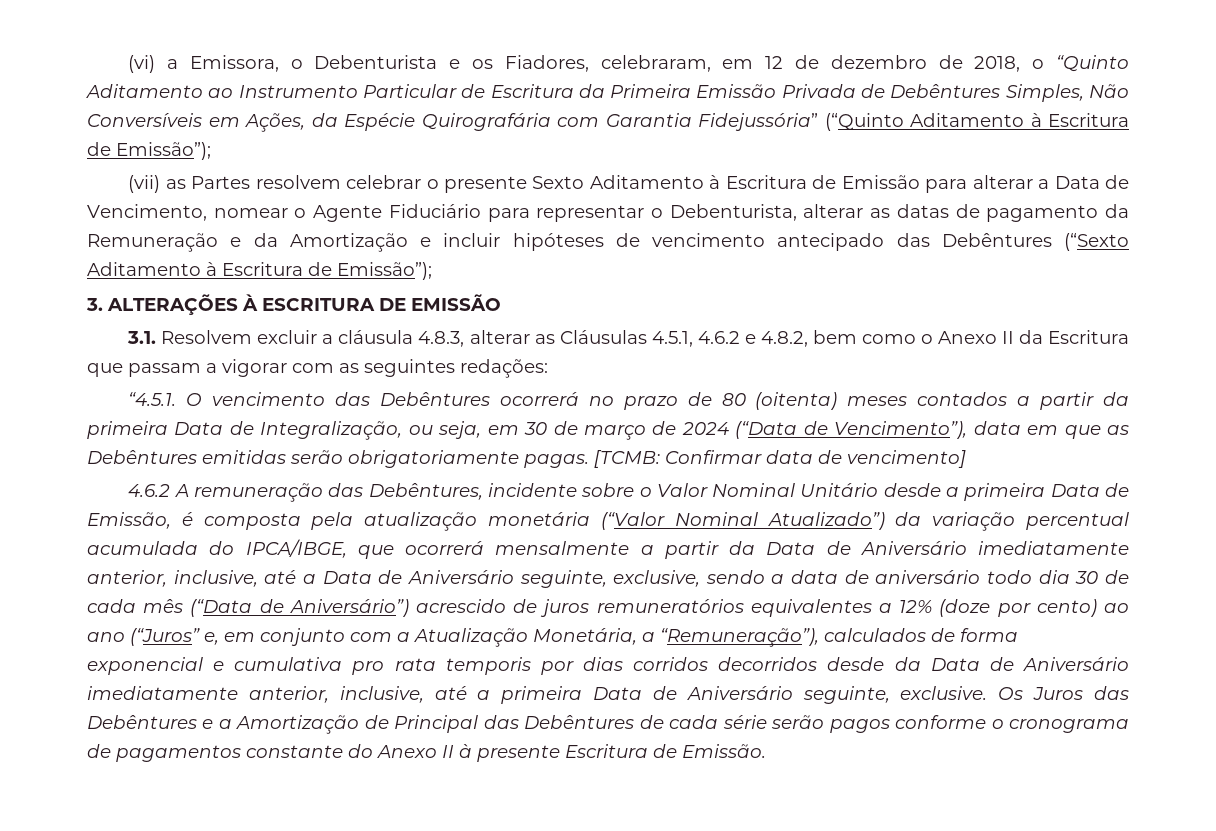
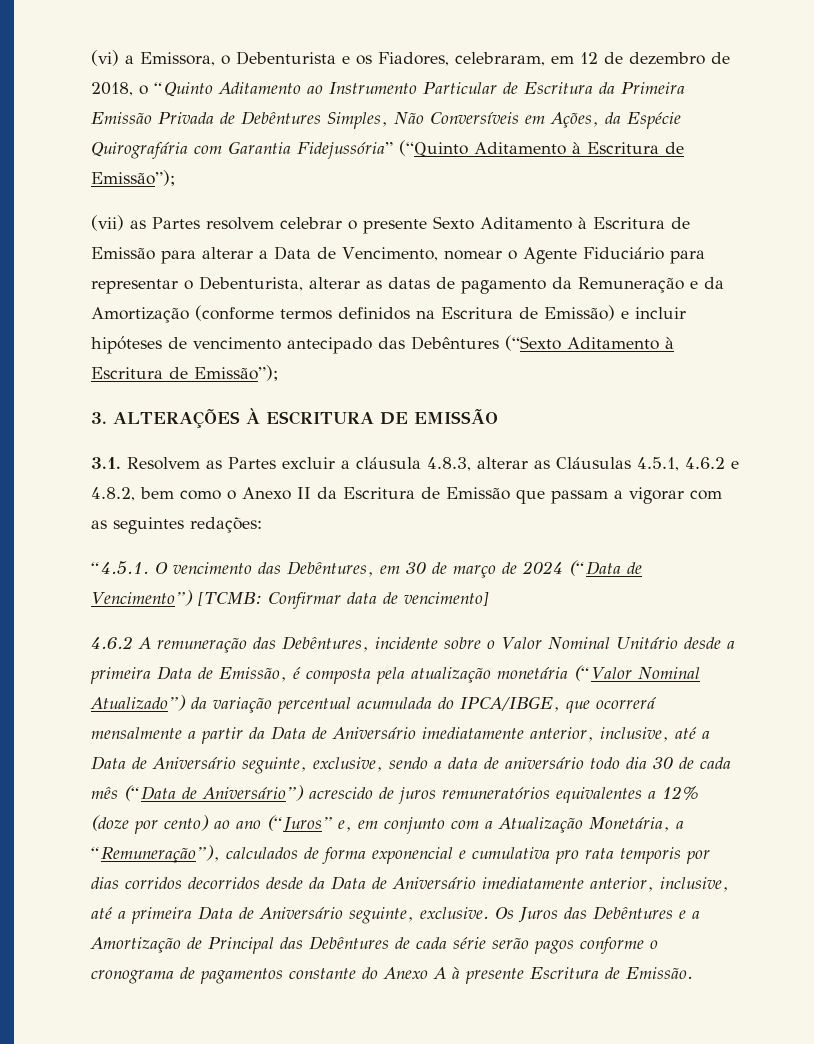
- (vii) as Partes resolvem celebrar o presente Sexto Aditamento à Escritura de Emissão para alterar a Data de Vencimento, nomear o Agente Fiduciário para representar o Debenturista, alterar as datas de pagamento da Remuneração e da Amortização e incluir hipóteses de vencimento antecipado das Debêntures (“Sexto Aditamento à Escritura de Emissão”);
+ (vii) as Partes resolvem celebrar o presente Sexto Aditamento à Escritura de Emissão para alterar a Data de Vencimento, nomear o Agente Fiduciário para representar o Debenturista, alterar as datas de pagamento da Remuneração e da Amortização (conforme termos definidos na Escritura de Emissão) e incluir hipóteses de vencimento antecipado das Debêntures (“Sexto Aditamento à Escritura de Emissão”);
- 3.1. Resolvem excluir a cláusula 4.8.3, alterar as Cláusulas 4.5.1, 4.6.2 e 4.8.2, bem como o Anexo II da Escritura que passam a vigorar com as seguintes redações:
+ 3.1. Resolvem as Partes excluir a cláusula 4.8.3, alterar as Cláusulas 4.5.1, 4.6.2 e 4.8.2, bem como o Anexo II da Escritura de Emissão que passam a vigorar com as seguintes redações:
- “4.5.1. O vencimento das Debêntures ocorrerá no prazo de 80 (oitenta) meses contados a partir da primeira Data de Integralização, ou seja, em 30 de março de 2024 (“Data de Vencimento”), data em que as Debêntures emitidas serão obrigatoriamente pagas. [TCMB: Confirmar data de vencimento]
+ “4.5.1. O vencimento das Debêntures, em 30 de março de 2024 (“Data de Vencimento”) [TCMB: Confirmar data de vencimento]
- Os Juros das Debêntures e a Amortização de Principal das Debêntures de cada série serão pagos conforme o cronograma de pagamentos constante do Anexo II à presente Escritura de Emissão.
+ Os Juros das Debêntures e a Amortização de Principal das Debêntures de cada série serão pagos conforme o cronograma de pagamentos constante do Anexo A à presente Escritura de Emissão.

